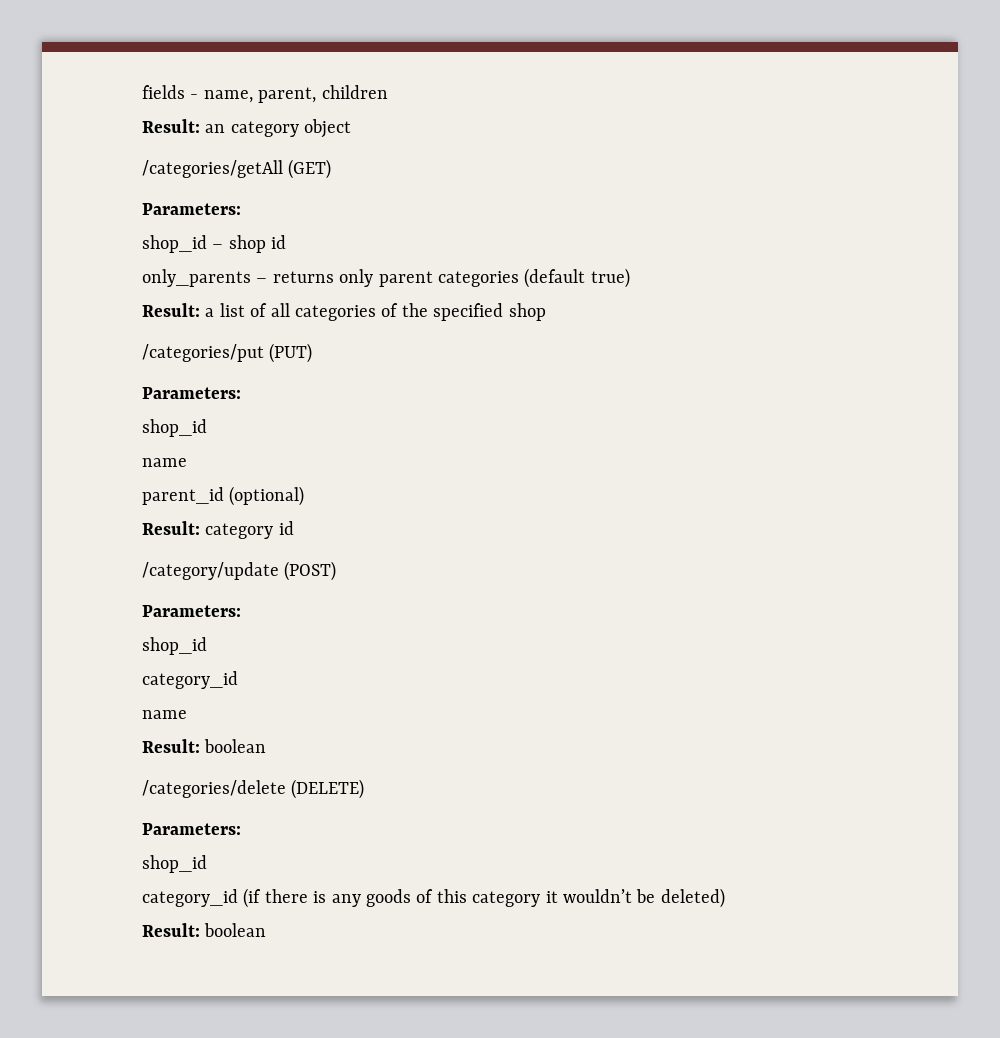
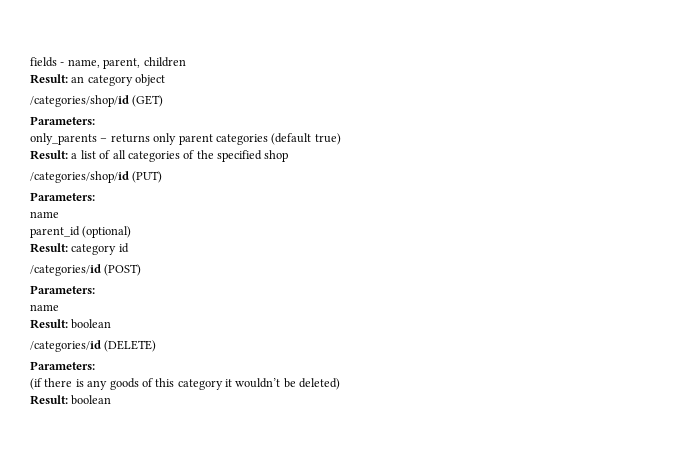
- /categories/getAll (GET)
+ /categories/shop/id (GET)
- shop_id – shop id
- /categories/put (PUT)
+ /categories/shop/id (PUT)
  Parameters:
- shop_id
- /category/update (POST)
+ /categories/id (POST)
  Parameters:
- shop_id
- category_id
- /categories/delete (DELETE)
+ /categories/id (DELETE)
  Parameters:
- shop_id
- category_id (if there is any goods of this category it wouldn’t be deleted)
+ (if there is any goods of this category it wouldn’t be deleted)

